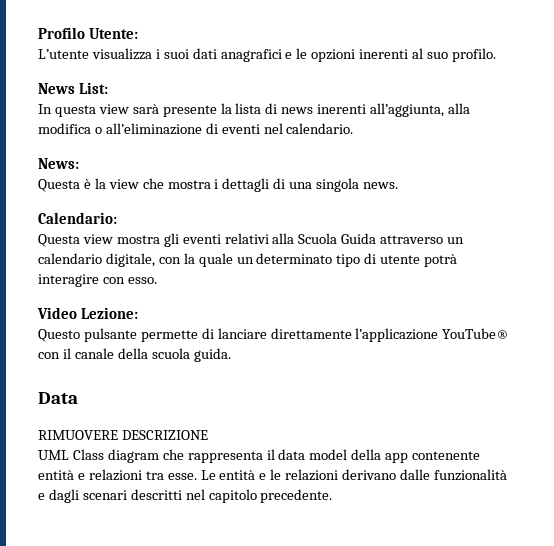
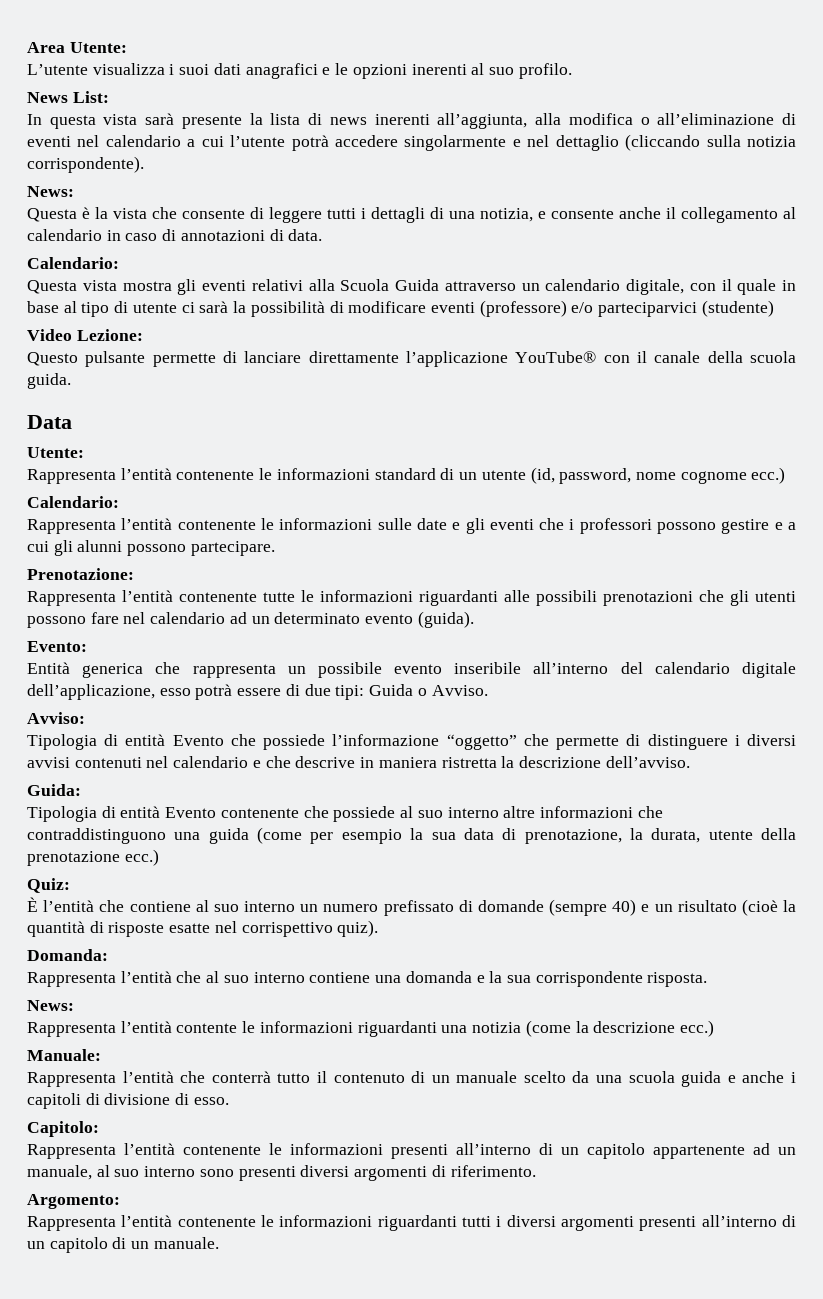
- Profilo Utente:
+ Area Utente:
- In questa view sarà presente la lista di news inerenti all’aggiunta, alla modifica o all’eliminazione di eventi nel calendario.
+ In questa vista sarà presente la lista di news inerenti all’aggiunta, alla modifica o all’eliminazione di eventi nel calendario a cui l’utente potrà accedere singolarmente e nel dettaglio (cliccando sulla notizia corrispondente).
  News:
- Questa è la view che mostra i dettagli di una singola news.
+ Questa è la vista che consente di leggere tutti i dettagli di una notizia, e consente anche il collegamento al calendario in caso di annotazioni di data.
- Questa view mostra gli eventi relativi alla Scuola Guida attraverso un calendario digitale, con la quale un determinato tipo di utente potrà interagire con esso.
+ Questa vista mostra gli eventi relativi alla Scuola Guida attraverso un calendario digitale, con il quale in base al tipo di utente ci sarà la possibilità di modificare eventi (professore) e/o parteciparvici (studente)
  Data
- RIMUOVERE DESCRIZIONE
- UML Class diagram che rappresenta il data model della app contenente entità e relazioni tra esse. Le entità e le relazioni derivano dalle funzionalità e dagli scenari descritti nel capitolo precedente.
+ Utente:
+ Rappresenta l’entità contenente le informazioni standard di un utente (id, password, nome cognome ecc.)
+ Calendario:
+ Rappresenta l’entità contenente le informazioni sulle date e gli eventi che i professori possono gestire e a cui gli alunni possono partecipare.
+ Prenotazione:
+ Rappresenta l’entità contenente tutte le informazioni riguardanti alle possibili prenotazioni che gli utenti possono fare nel calendario ad un determinato evento (guida).
+ Evento:
+ Entità generica che rappresenta un possibile evento inseribile all’interno del calendario digitale dell’applicazione, esso potrà essere di due tipi: Guida o Avviso.
+ Avviso:
+ Tipologia di entità Evento che possiede l’informazione “oggetto” che permette di distinguere i diversi avvisi contenuti nel calendario e che descrive in maniera ristretta la descrizione dell’avviso.
+ Guida:
+ Tipologia di entità Evento contenente che possiede al suo interno altre informazioni che contraddistinguono una guida (come per esempio la sua data di prenotazione, la durata, utente della prenotazione ecc.)
+ Quiz:
+ È l’entità che contiene al suo interno un numero prefissato di domande (sempre 40) e un risultato (cioè la quantità di risposte esatte nel corrispettivo quiz).
+ Domanda:
+ Rappresenta l’entità che al suo interno contiene una domanda e la sua corrispondente risposta.
+ News:
+ Rappresenta l’entità contente le informazioni riguardanti una notizia (come la descrizione ecc.)
+ Manuale:
+ Rappresenta l’entità che conterrà tutto il contenuto di un manuale scelto da una scuola guida e anche i capitoli di divisione di esso.
+ Capitolo:
+ Rappresenta l’entità contenente le informazioni presenti all’interno di un capitolo appartenente ad un manuale, al suo interno sono presenti diversi argomenti di riferimento.
+ Argomento:
+ Rappresenta l’entità contenente le informazioni riguardanti tutti i diversi argomenti presenti all’interno di un capitolo di un manuale.

